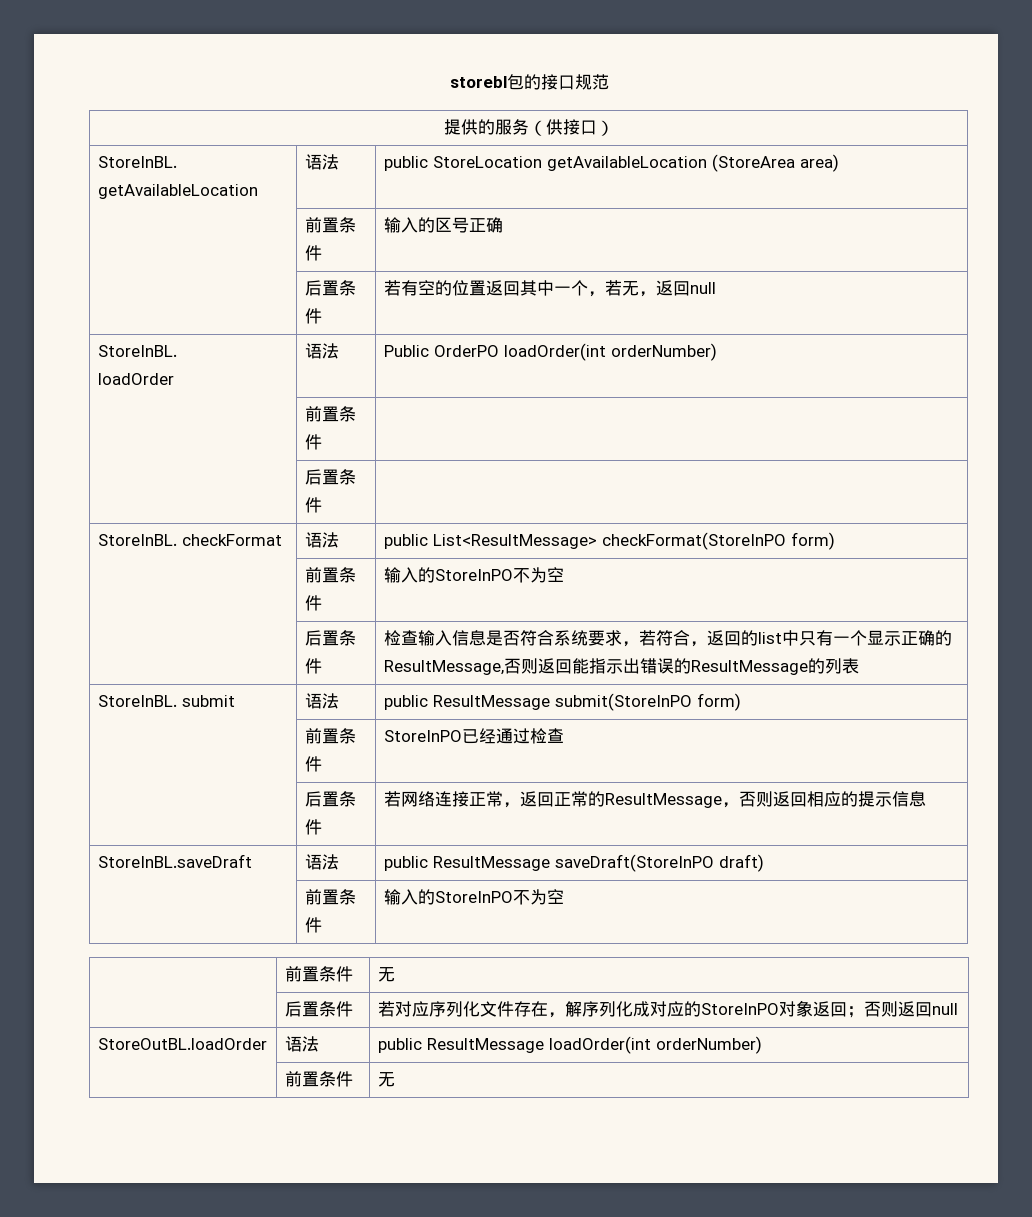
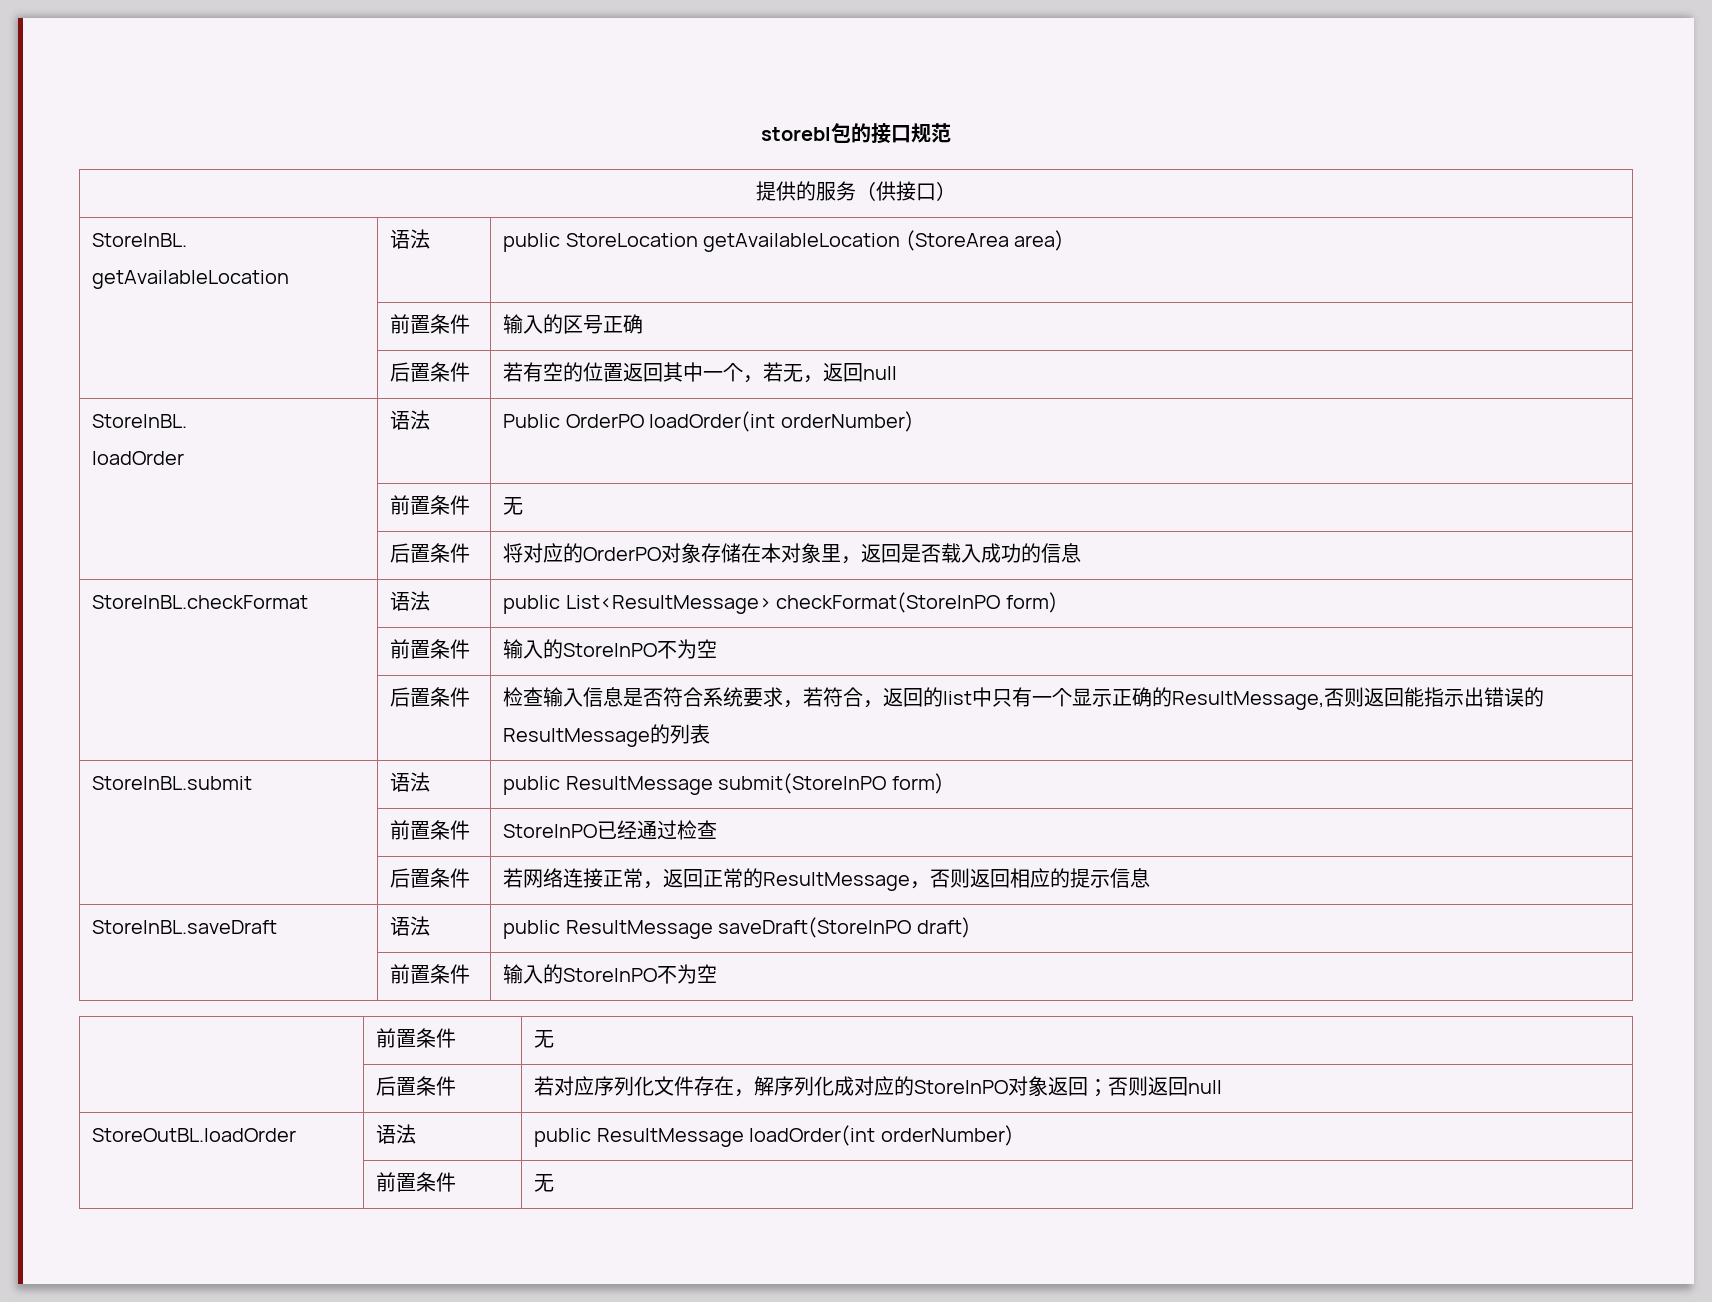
  | 后置条件 | 若有空的位置返回其中一个，若无，返回null
  StoreInBL.
  loadOrder | 语法 | Public OrderPO loadOrder(int orderNumber)
- | 前置条件 |
- | 后置条件 |
- StoreInBL. checkFormat | 语法 | public List<ResultMessage> checkFormat(StoreInPO form)
+ | 前置条件 | 无
+ | 后置条件 | 将对应的OrderPO对象存储在本对象里，返回是否载入成功的信息
+ StoreInBL.checkFormat | 语法 | public List<ResultMessage> checkFormat(StoreInPO form)
- StoreInBL. submit | 语法 | public ResultMessage submit(StoreInPO form)
+ StoreInBL.submit | 语法 | public ResultMessage submit(StoreInPO form)

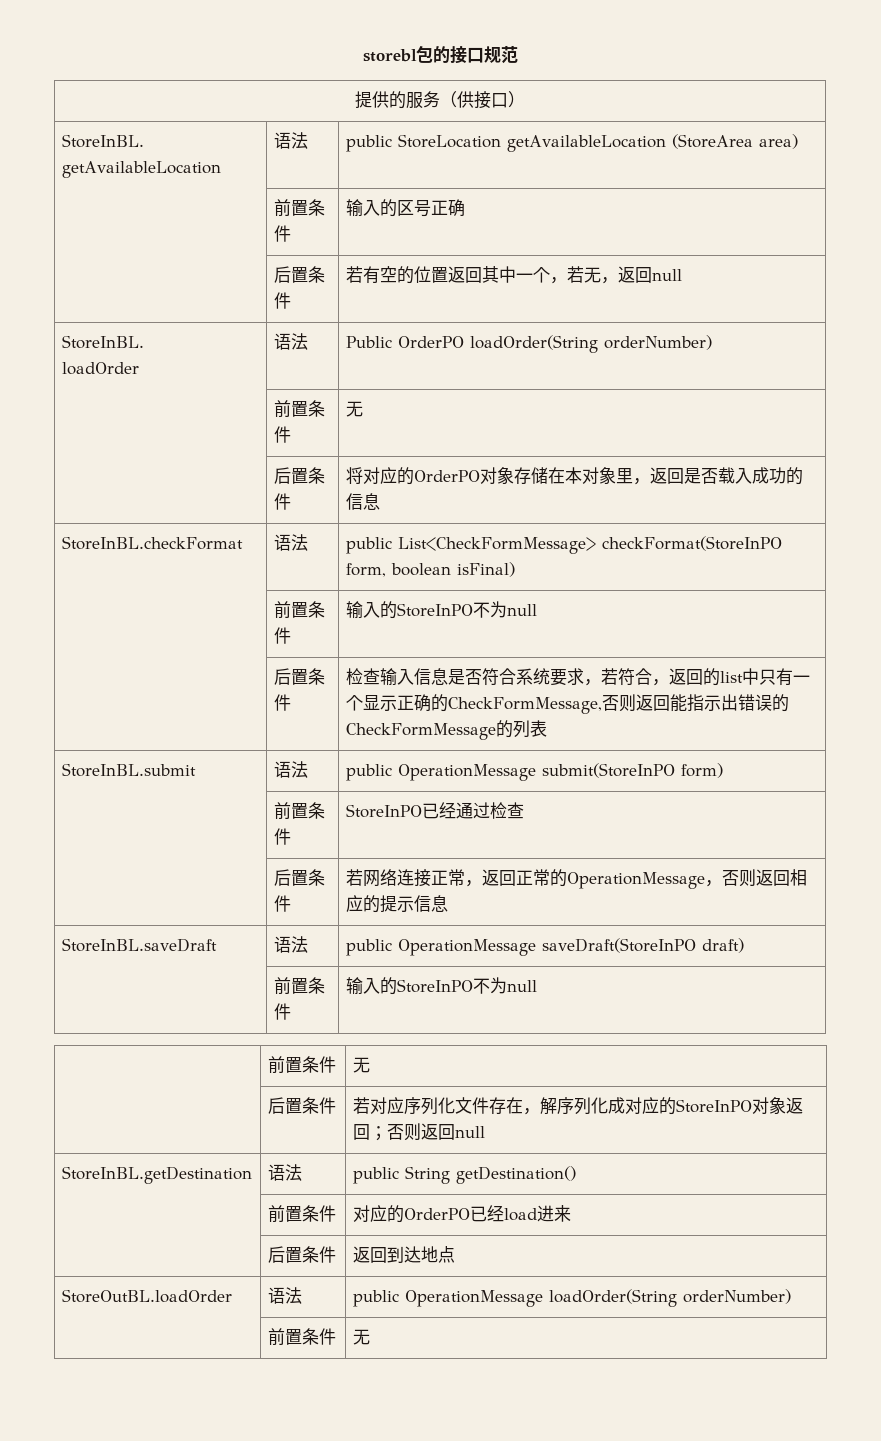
  | 后置条件 | 若有空的位置返回其中一个，若无，返回null
  StoreInBL.
- loadOrder | 语法 | Public OrderPO loadOrder(int orderNumber)
+ loadOrder | 语法 | Public OrderPO loadOrder(String orderNumber)
- StoreInBL.checkFormat | 语法 | public List<ResultMessage> checkFormat(StoreInPO form)
- | 前置条件 | 输入的StoreInPO不为空
+ StoreInBL.checkFormat | 语法 | public List<CheckFormMessage> checkFormat(StoreInPO form, boolean isFinal)
+ | 前置条件 | 输入的StoreInPO不为null
- | 后置条件 | 检查输入信息是否符合系统要求，若符合，返回的list中只有一个显示正确的ResultMessage,否则返回能指示出错误的ResultMessage的列表
+ | 后置条件 | 检查输入信息是否符合系统要求，若符合，返回的list中只有一个显示正确的CheckFormMessage,否则返回能指示出错误的CheckFormMessage的列表
- StoreInBL.submit | 语法 | public ResultMessage submit(StoreInPO form)
+ StoreInBL.submit | 语法 | public OperationMessage submit(StoreInPO form)
- | 后置条件 | 若网络连接正常，返回正常的ResultMessage，否则返回相应的提示信息
+ | 后置条件 | 若网络连接正常，返回正常的OperationMessage，否则返回相应的提示信息
- StoreInBL.saveDraft | 语法 | public ResultMessage saveDraft(StoreInPO draft)
- | 前置条件 | 输入的StoreInPO不为空
+ StoreInBL.saveDraft | 语法 | public OperationMessage saveDraft(StoreInPO draft)
+ | 前置条件 | 输入的StoreInPO不为null
+ StoreInBL.getDestination | 语法 | public String getDestination()
+ | 前置条件 | 对应的OrderPO已经load进来
+ | 后置条件 | 返回到达地点
- StoreOutBL.loadOrder | 语法 | public ResultMessage loadOrder(int orderNumber)
+ StoreOutBL.loadOrder | 语法 | public OperationMessage loadOrder(String orderNumber)

